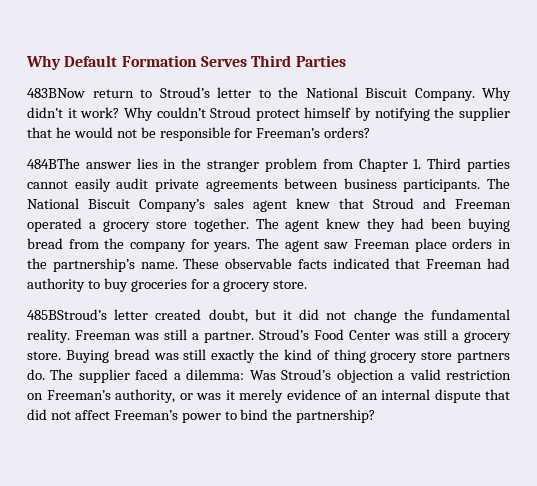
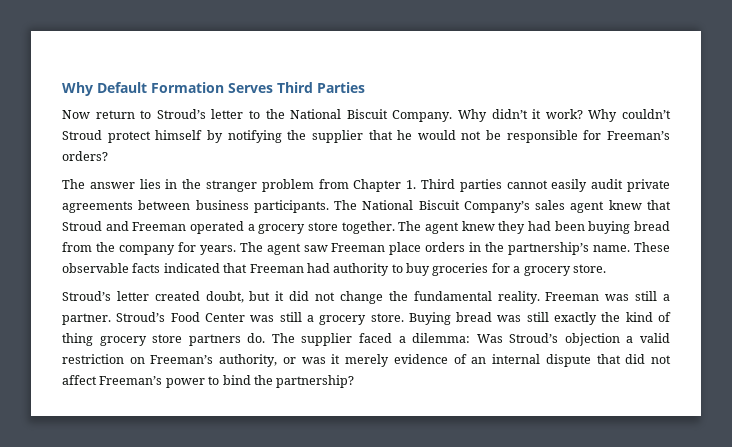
- 483BNow return to Stroud’s letter to the National Biscuit Company.
+ Now return to Stroud’s letter to the National Biscuit Company.
- 484BThe answer lies in the stranger problem from Chapter 1. Third parties cannot easily audit private agreements between business participants.
+ The answer lies in the stranger problem from Chapter 1. Third parties cannot easily audit private agreements between business participants.
- 485BStroud’s letter created doubt, but it did not change the fundamental reality.
+ Stroud’s letter created doubt, but it did not change the fundamental reality.

